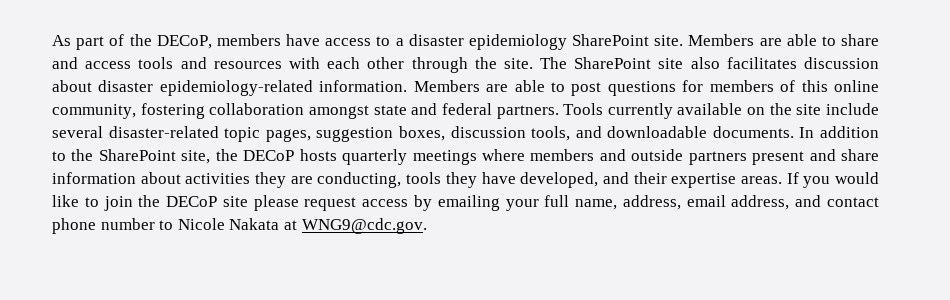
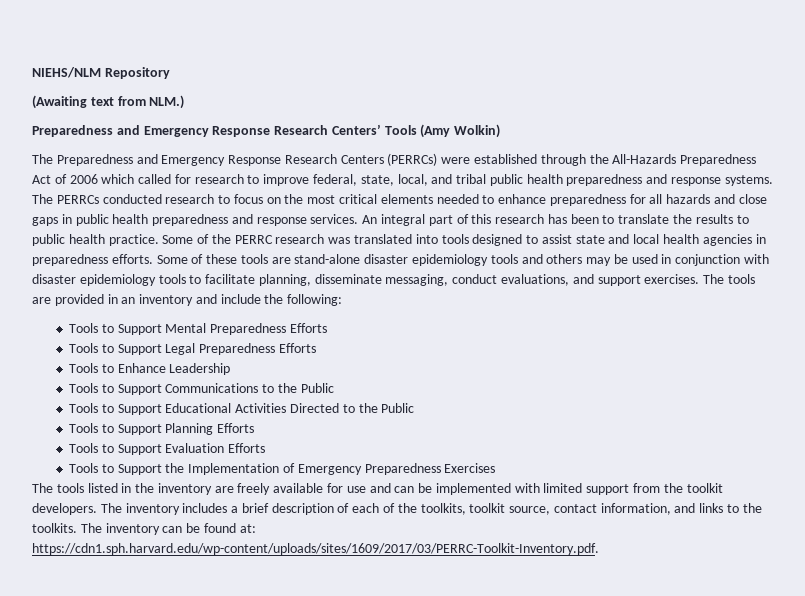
- As part of the DECoP, members have access to a disaster epidemiology SharePoint site. Members are able to share and access tools and resources with each other through the site. The SharePoint site also facilitates discussion about disaster epidemiology-related information. Members are able to post questions for members of this online community, fostering collaboration amongst state and federal partners. Tools currently available on the site include several disaster-related topic pages, suggestion boxes, discussion tools, and downloadable documents. In addition to the SharePoint site, the DECoP hosts quarterly meetings where members and outside partners present and share information about activities they are conducting, tools they have developed, and their expertise areas. If you would like to join the DECoP site please request access by emailing your full name, address, email address, and contact phone number to Nicole Nakata at WNG9@cdc.gov.
+ NIEHS/NLM Repository
+ (Awaiting text from NLM.)
+ Preparedness and Emergency Response Research Centers’ Tools (Amy Wolkin)
+ The Preparedness and Emergency Response Research Centers (PERRCs) were established through the All-Hazards Preparedness Act of 2006 which called for research to improve federal, state, local, and tribal public health preparedness and response systems. The PERRCs conducted research to focus on the most critical elements needed to enhance preparedness for all hazards and close gaps in public health preparedness and response services. An integral part of this research has been to translate the results to public health practice. Some of the PERRC research was translated into tools designed to assist state and local health agencies in preparedness efforts. Some of these tools are stand-alone disaster epidemiology tools and others may be used in conjunction with disaster epidemiology tools to facilitate planning, disseminate messaging, conduct evaluations, and support exercises. The tools are provided in an inventory and include the following:
+ Tools to Support Mental Preparedness Efforts
+ Tools to Support Legal Preparedness Efforts
+ Tools to Enhance Leadership
+ Tools to Support Communications to the Public
+ Tools to Support Educational Activities Directed to the Public
+ Tools to Support Planning Efforts
+ Tools to Support Evaluation Efforts
+ Tools to Support the Implementation of Emergency Preparedness Exercises
+ The tools listed in the inventory are freely available for use and can be implemented with limited support from the toolkit developers. The inventory includes a brief description of each of the toolkits, toolkit source, contact information, and links to the toolkits. The inventory can be found at: https://cdn1.sph.harvard.edu/wp-content/uploads/sites/1609/2017/03/PERRC-Toolkit-Inventory.pdf.

